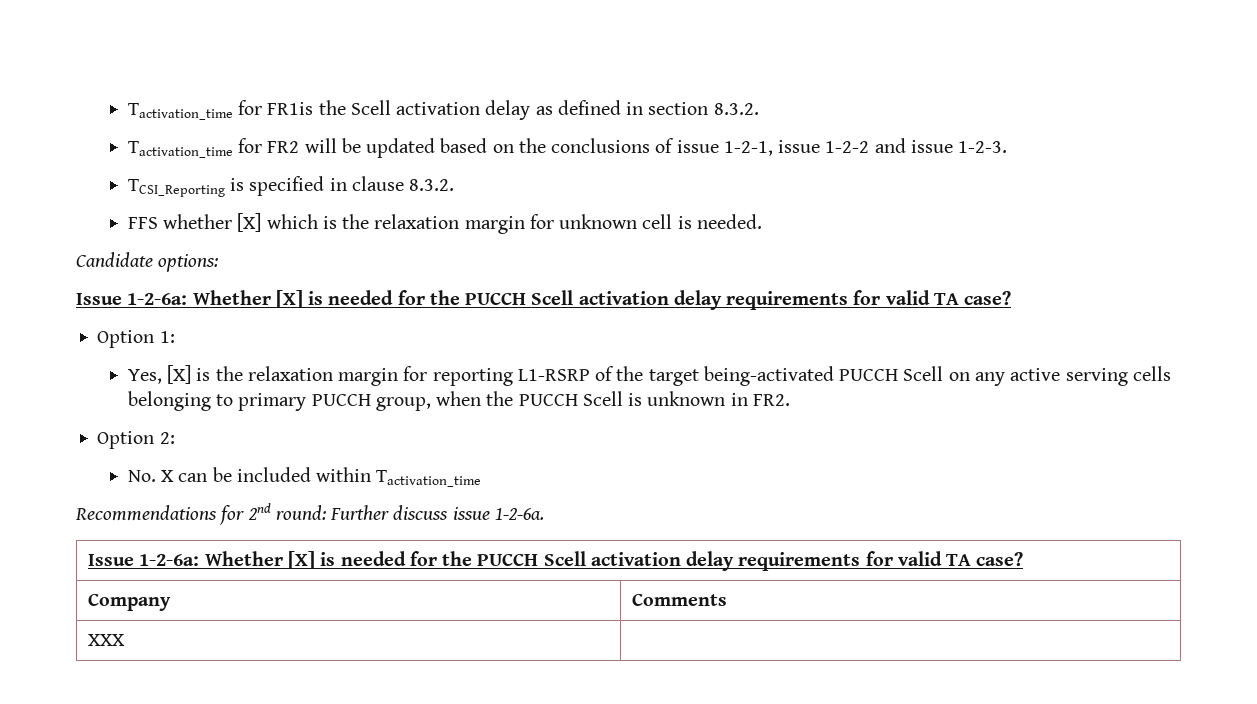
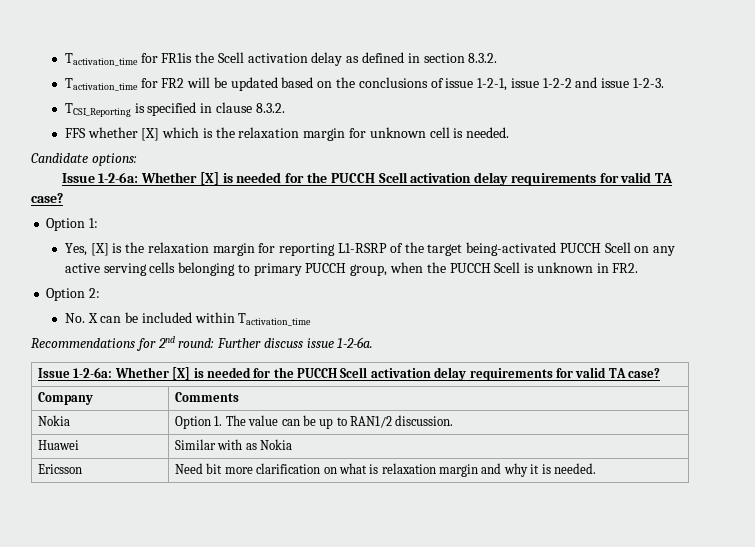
- XXX |
+ Nokia | Option 1. The value can be up to RAN1/2 discussion.
+ Huawei | Similar with as Nokia
+ Ericsson | Need bit more clarification on what is relaxation margin and why it is needed.

